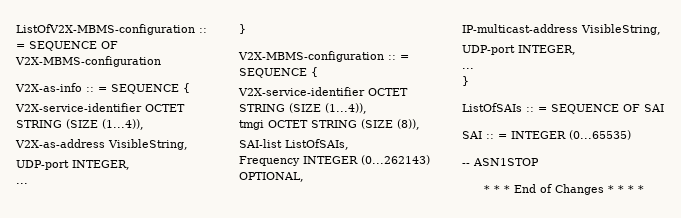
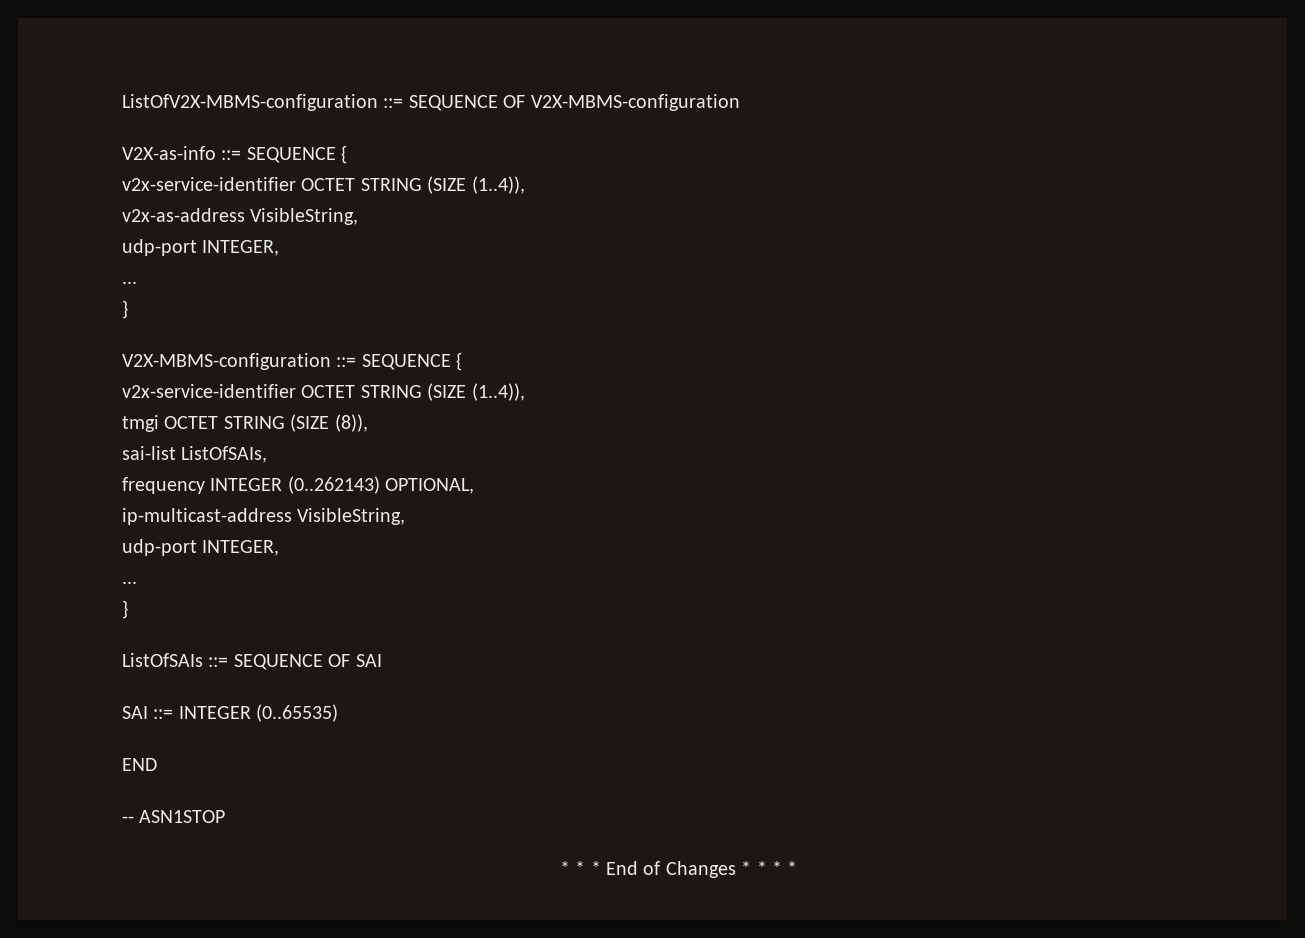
- ListOfV2X-MBMS-configuration :: = SEQUENCE OF V2X-MBMS-configuration
+ ListOfV2X-MBMS-configuration ::= SEQUENCE OF V2X-MBMS-configuration
- V2X-as-info :: = SEQUENCE {
- V2X-service-identifier OCTET STRING (SIZE (1...4)),
- V2X-as-address VisibleString,
- UDP-port INTEGER,
+ V2X-as-info ::= SEQUENCE {
+ v2x-service-identifier OCTET STRING (SIZE (1..4)),
+ v2x-as-address VisibleString,
+ udp-port INTEGER,
- V2X-MBMS-configuration :: = SEQUENCE {
- V2X-service-identifier OCTET STRING (SIZE (1...4)),
+ V2X-MBMS-configuration ::= SEQUENCE {
+ v2x-service-identifier OCTET STRING (SIZE (1..4)),
- SAI-list ListOfSAIs,
+ sai-list ListOfSAIs,
- Frequency INTEGER (0...262143) OPTIONAL,
+ frequency INTEGER (0..262143) OPTIONAL,
- IP-multicast-address VisibleString,
- UDP-port INTEGER,
+ ip-multicast-address VisibleString,
+ udp-port INTEGER,
- ListOfSAIs :: = SEQUENCE OF SAI
+ ListOfSAIs ::= SEQUENCE OF SAI
- SAI :: = INTEGER (0...65535)
+ SAI ::= INTEGER (0..65535)
+ END

